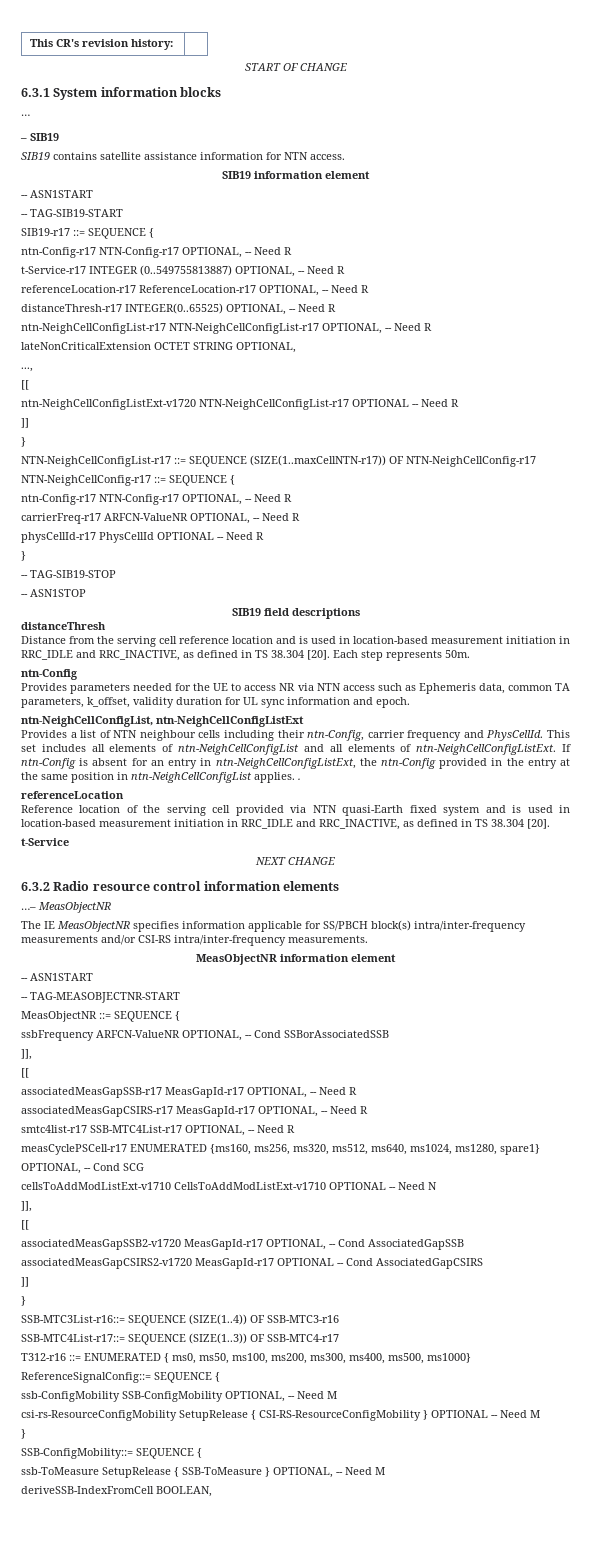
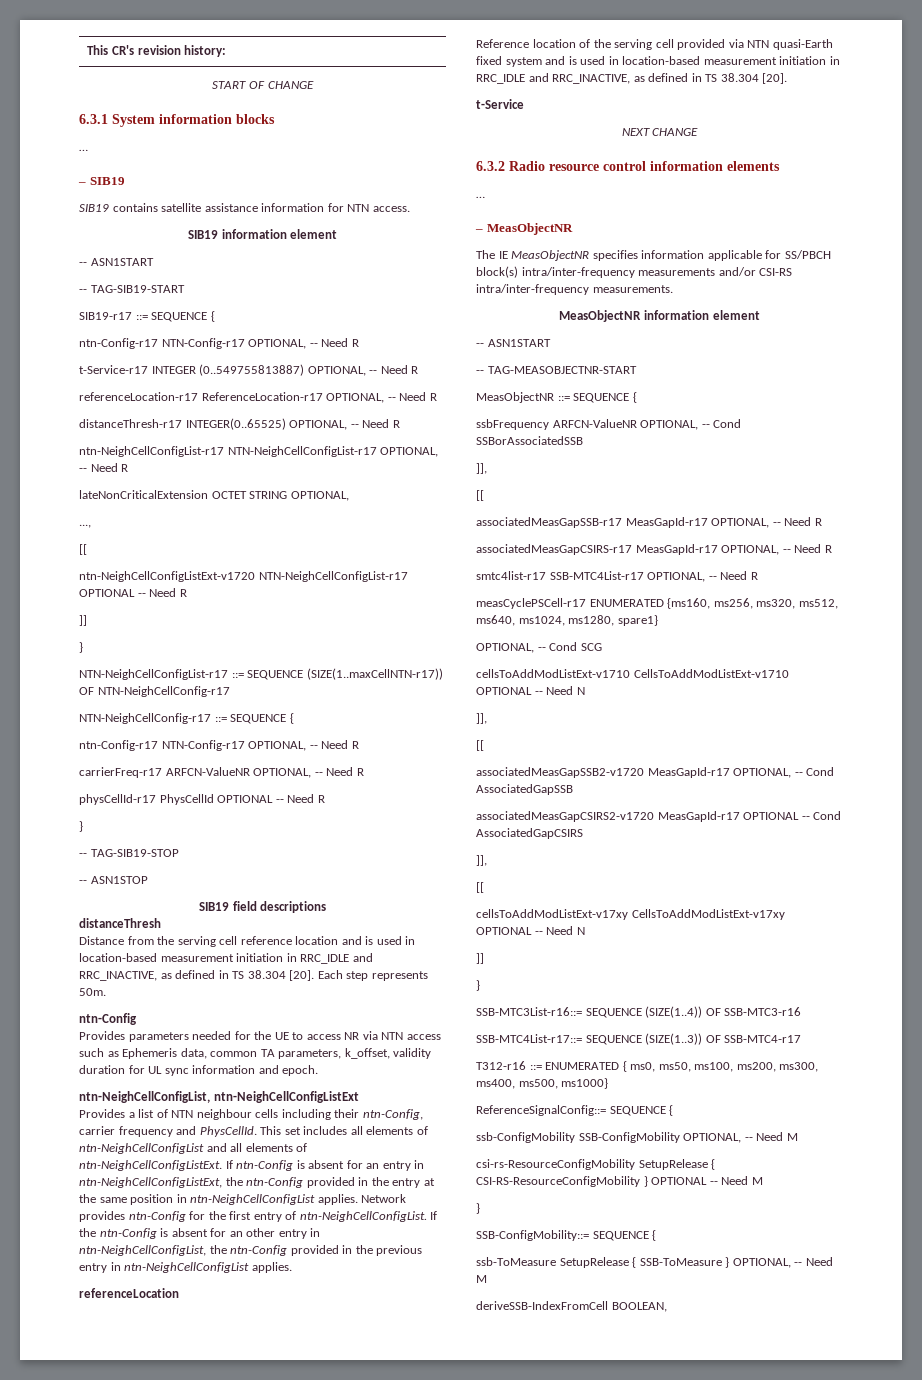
- If ntn-Config is absent for an entry in ntn-NeighCellConfigListExt, the ntn-Config provided in the entry at the same position in ntn-NeighCellConfigList applies. .
+ If ntn-Config is absent for an entry in ntn-NeighCellConfigListExt, the ntn-Config provided in the entry at the same position in ntn-NeighCellConfigList applies. Network provides ntn-Config for the first entry of ntn-NeighCellConfigList. If the ntn-Config is absent for an other entry in ntn-NeighCellConfigList, the ntn-Config provided in the previous entry in ntn-NeighCellConfigList applies.
  6.3.2 Radio resource control information elements
- …– MeasObjectNR
+ …
+ – MeasObjectNR
  associatedMeasGapCSIRS2-v1720 MeasGapId-r17 OPTIONAL -- Cond AssociatedGapCSIRS
+ ]],
+ [[
+ cellsToAddModListExt-v17xy CellsToAddModListExt-v17xy OPTIONAL -- Need N

